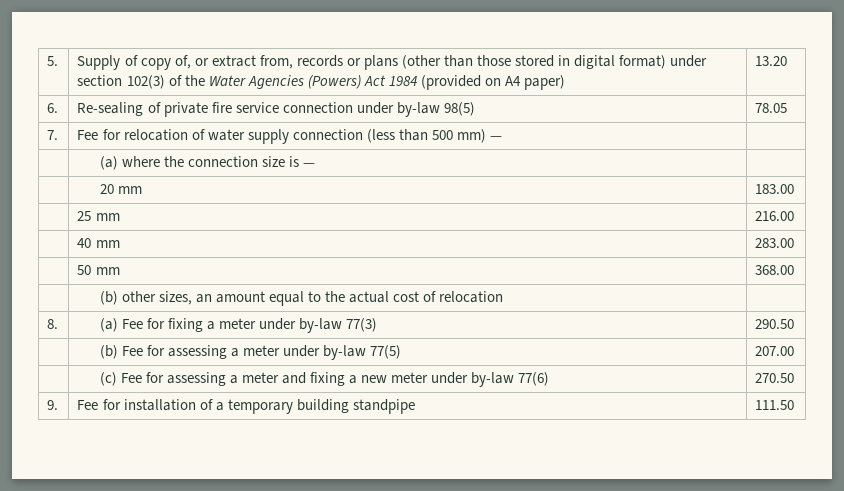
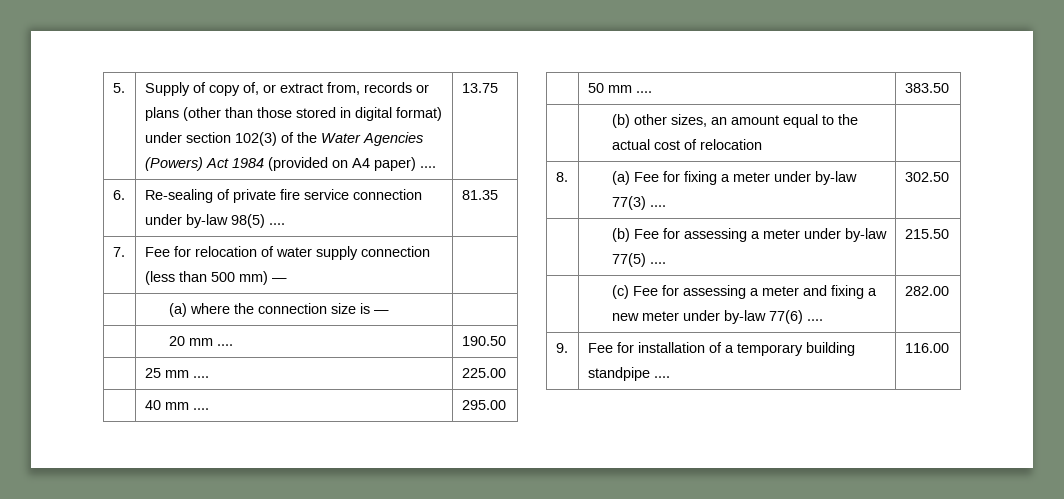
- 5. | Supply of copy of, or extract from, records or plans (other than those stored in digital format) under section 102(3) of the Water Agencies (Powers) Act 1984 (provided on A4 paper) | 13.20
+ 5. | Supply of copy of, or extract from, records or plans (other than those stored in digital format) under section 102(3) of the Water Agencies (Powers) Act 1984 (provided on A4 paper) .... | 13.75
- 6. | Re-sealing of private fire service connection under by-law 98(5) | 78.05
+ 6. | Re-sealing of private fire service connection under by-law 98(5) .... | 81.35
- | 20 mm | 183.00
+ | 20 mm .... | 190.50
- | 25 mm | 216.00
+ | 25 mm .... | 225.00
- | 40 mm | 283.00
+ | 40 mm .... | 295.00
- | 50 mm | 368.00
+ | 50 mm .... | 383.50
- 8. | (a) Fee for fixing a meter under by-law 77(3) | 290.50
+ 8. | (a) Fee for fixing a meter under by-law 77(3) .... | 302.50
- | (b) Fee for assessing a meter under by-law 77(5) | 207.00
+ | (b) Fee for assessing a meter under by-law 77(5) .... | 215.50
- | (c) Fee for assessing a meter and fixing a new meter under by-law 77(6) | 270.50
+ | (c) Fee for assessing a meter and fixing a new meter under by-law 77(6) .... | 282.00
- 9. | Fee for installation of a temporary building standpipe | 111.50
+ 9. | Fee for installation of a temporary building standpipe .... | 116.00

